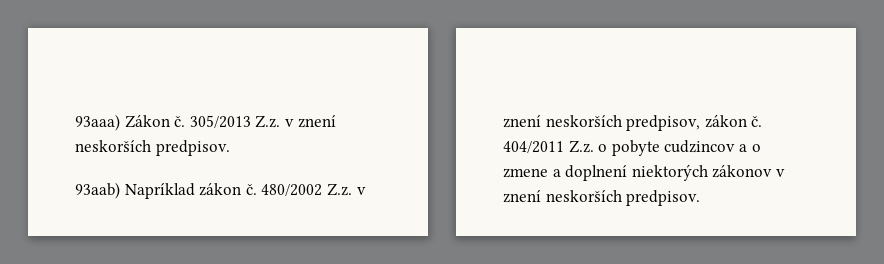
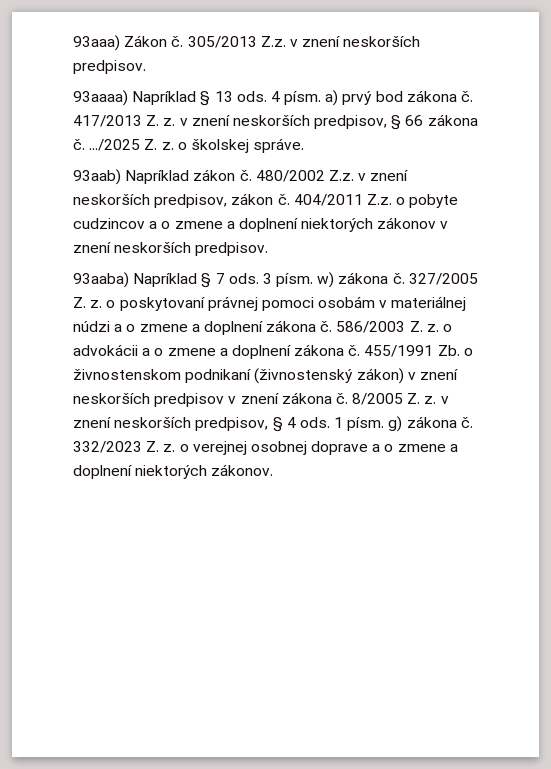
+ 93aaaa) Napríklad § 13 ods. 4 písm. a) prvý bod zákona č. 417/2013 Z. z. v znení neskorších predpisov, § 66 zákona č. .../2025 Z. z. o školskej správe.
+ 93aaba) Napríklad § 7 ods. 3 písm. w) zákona č. 327/2005 Z. z. o poskytovaní právnej pomoci osobám v materiálnej núdzi a o zmene a doplnení zákona č. 586/2003 Z. z. o advokácii a o zmene a doplnení zákona č. 455/1991 Zb. o živnostenskom podnikaní (živnostenský zákon) v znení neskorších predpisov v znení zákona č. 8/2005 Z. z. v znení neskorších predpisov, § 4 ods. 1 písm. g) zákona č. 332/2023 Z. z. o verejnej osobnej doprave a o zmene a doplnení niektorých zákonov.

